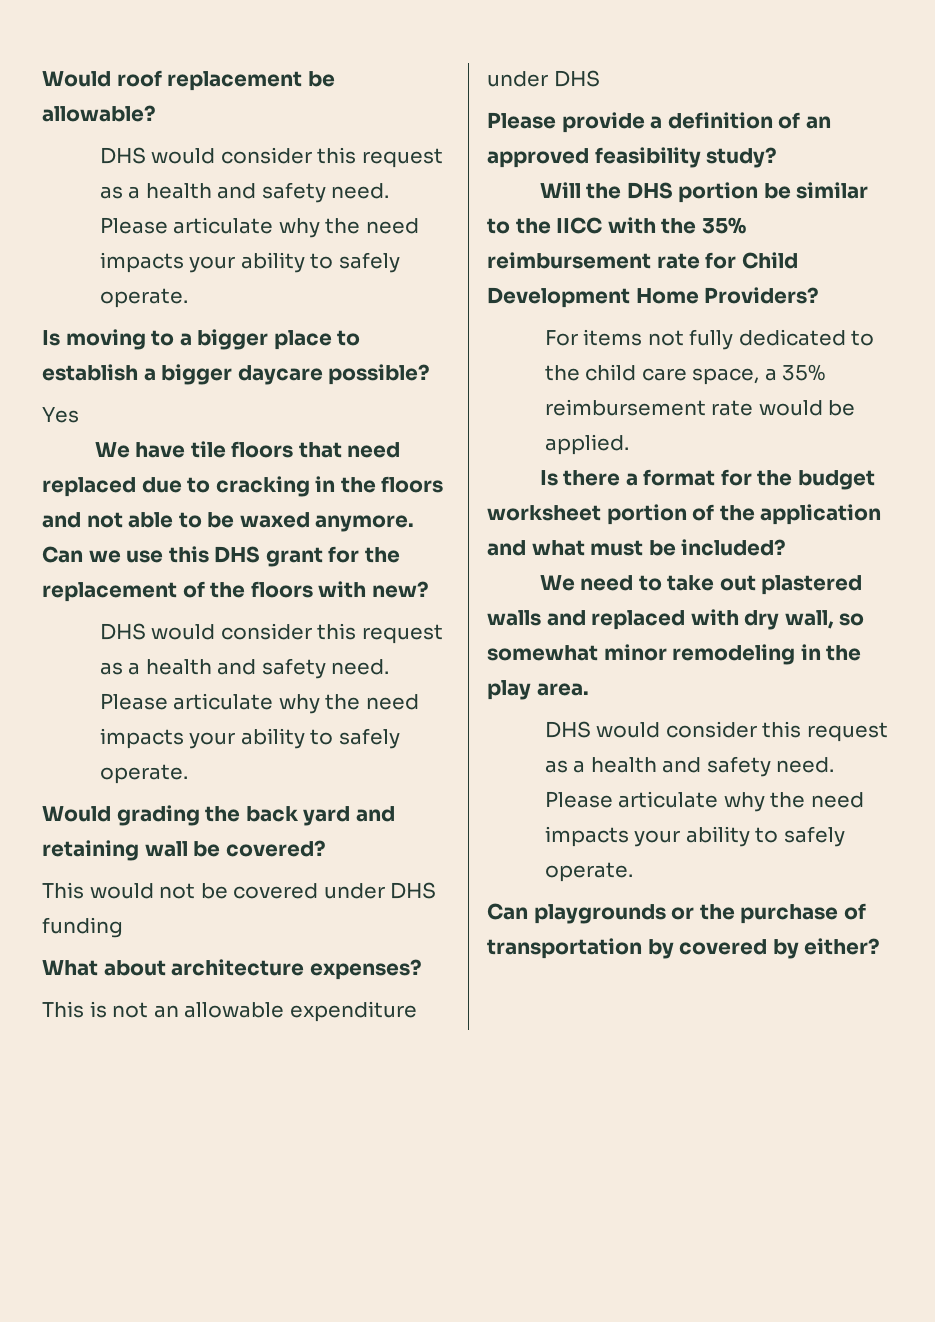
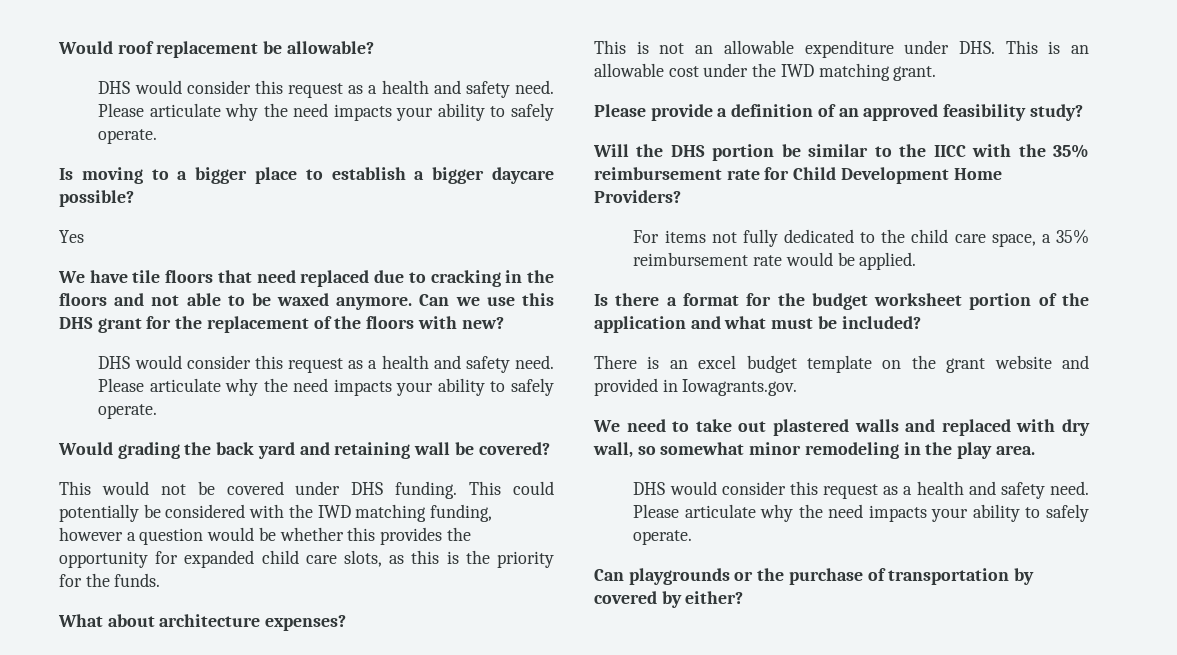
- This would not be covered under DHS funding
+ This would not be covered under DHS funding. This could potentially be considered with the IWD matching funding, however a question would be whether this provides the opportunity for expanded child care slots, as this is the priority for the funds.
- This is not an allowable expenditure under DHS
+ This is not an allowable expenditure under DHS. This is an allowable cost under the IWD matching grant.
+ There is an excel budget template on the grant website and provided in Iowagrants.gov.

